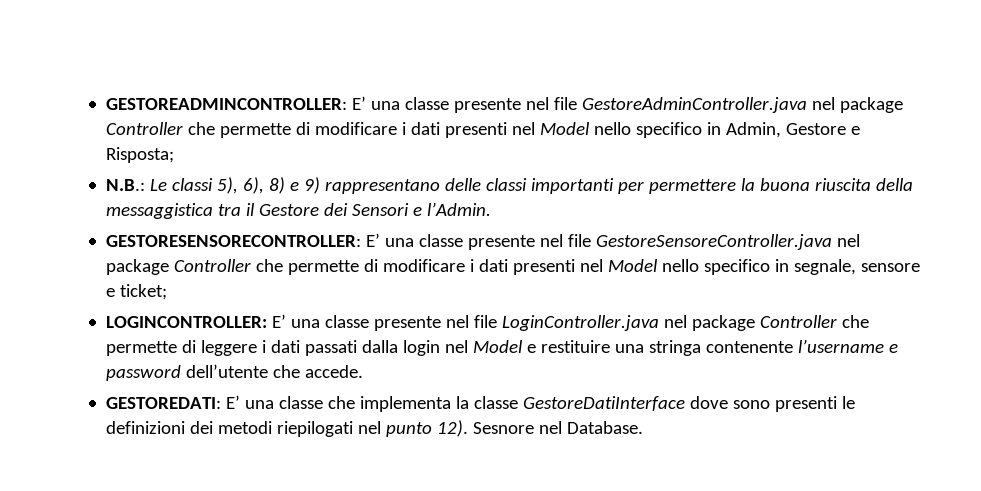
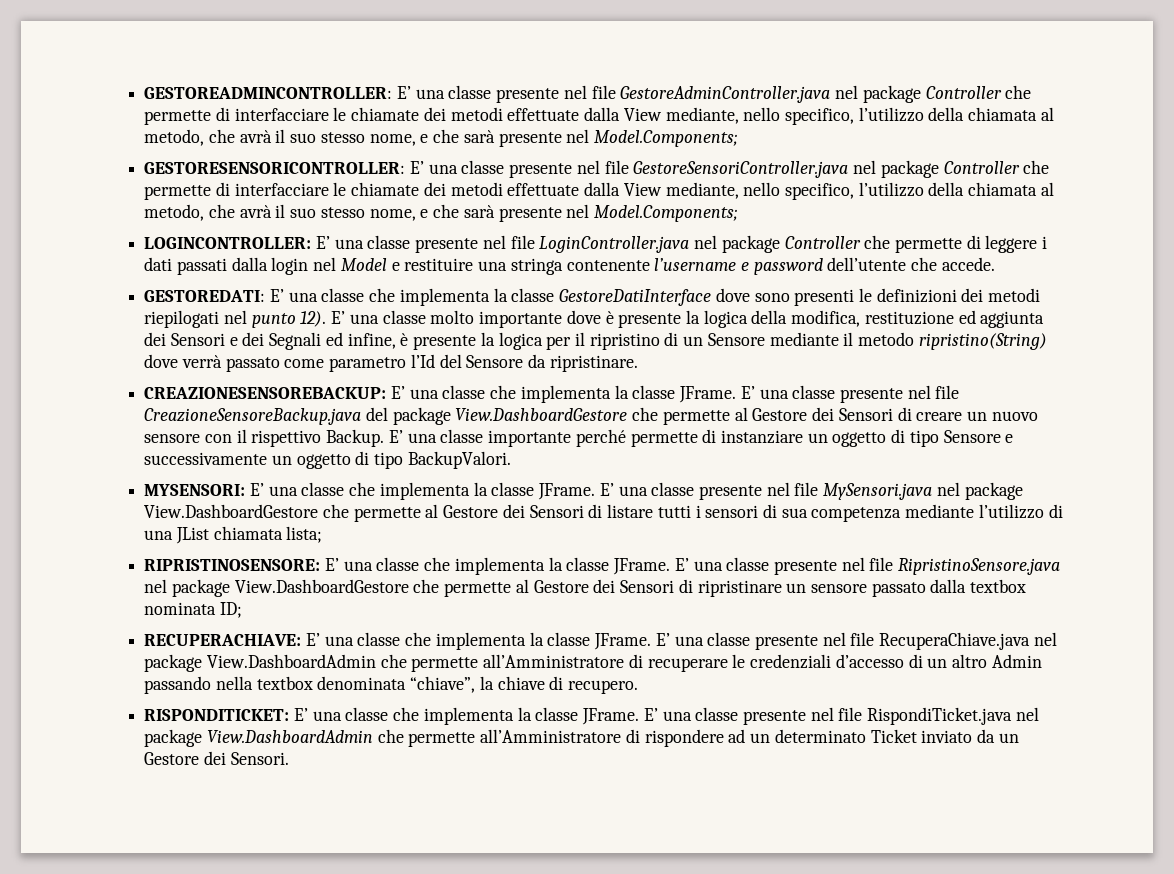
- GESTOREADMINCONTROLLER: E’ una classe presente nel file GestoreAdminController.java nel package Controller che permette di modificare i dati presenti nel Model nello specifico in Admin, Gestore e Risposta;
- N.B.: Le classi 5), 6), 8) e 9) rappresentano delle classi importanti per permettere la buona riuscita della messaggistica tra il Gestore dei Sensori e l’Admin.
- GESTORESENSORECONTROLLER: E’ una classe presente nel file GestoreSensoreController.java nel package Controller che permette di modificare i dati presenti nel Model nello specifico in segnale, sensore e ticket;
+ GESTOREADMINCONTROLLER: E’ una classe presente nel file GestoreAdminController.java nel package Controller che permette di interfacciare le chiamate dei metodi effettuate dalla View mediante, nello specifico, l’utilizzo della chiamata al metodo, che avrà il suo stesso nome, e che sarà presente nel Model.Components;
+ GESTORESENSORICONTROLLER: E’ una classe presente nel file GestoreSensoriController.java nel package Controller che permette di interfacciare le chiamate dei metodi effettuate dalla View mediante, nello specifico, l’utilizzo della chiamata al metodo, che avrà il suo stesso nome, e che sarà presente nel Model.Components;
- Sesnore nel Database.
+ E’ una classe molto importante dove è presente la logica della modifica, restituzione ed aggiunta dei Sensori e dei Segnali ed infine, è presente la logica per il ripristino di un Sensore mediante il metodo ripristino(String) dove verrà passato come parametro l’Id del Sensore da ripristinare.
+ CREAZIONESENSOREBACKUP: E’ una classe che implementa la classe JFrame. E’ una classe presente nel file CreazioneSensoreBackup.java del package View.DashboardGestore che permette al Gestore dei Sensori di creare un nuovo sensore con il rispettivo Backup. E’ una classe importante perché permette di instanziare un oggetto di tipo Sensore e successivamente un oggetto di tipo BackupValori.
+ MYSENSORI: E’ una classe che implementa la classe JFrame. E’ una classe presente nel file MySensori.java nel package View.DashboardGestore che permette al Gestore dei Sensori di listare tutti i sensori di sua competenza mediante l’utilizzo di una JList chiamata lista;
+ RIPRISTINOSENSORE: E’ una classe che implementa la classe JFrame. E’ una classe presente nel file RipristinoSensore.java nel package View.DashboardGestore che permette al Gestore dei Sensori di ripristinare un sensore passato dalla textbox nominata ID;
+ RECUPERACHIAVE: E’ una classe che implementa la classe JFrame. E’ una classe presente nel file RecuperaChiave.java nel package View.DashboardAdmin che permette all’Amministratore di recuperare le credenziali d’accesso di un altro Admin passando nella textbox denominata “chiave”, la chiave di recupero.
+ RISPONDITICKET: E’ una classe che implementa la classe JFrame. E’ una classe presente nel file RispondiTicket.java nel package View.DashboardAdmin che permette all’Amministratore di rispondere ad un determinato Ticket inviato da un Gestore dei Sensori.

